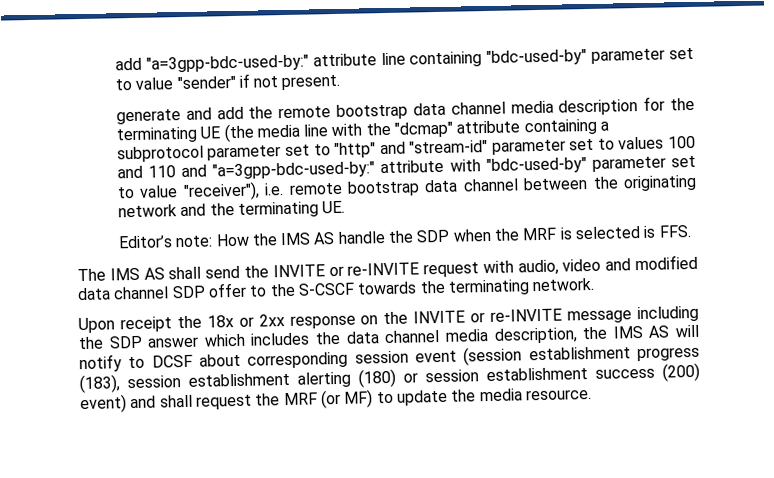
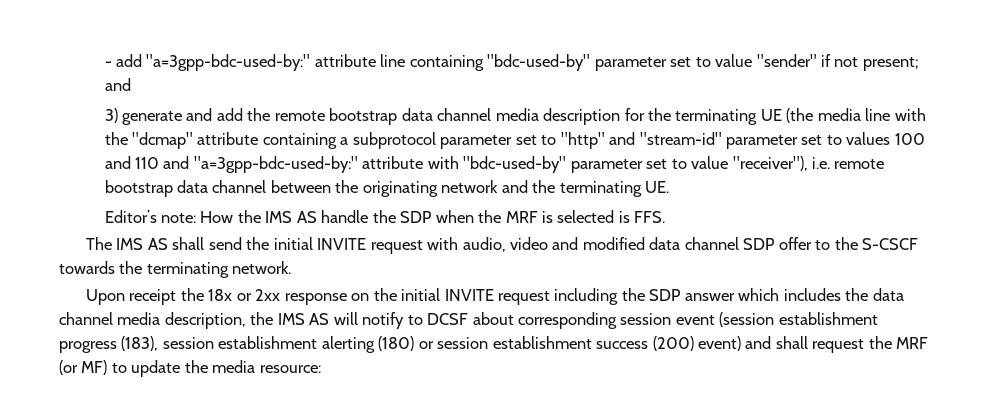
- add "a=3gpp-bdc-used-by:"
+ - add "a=3gpp-bdc-used-by:"
- attribute line containing "bdc-used-by" parameter set to value "sender" if not present.
- generate and add the remote bootstrap data channel media description for the terminating UE (the media line with the "dcmap" attribute containing a subprotocol parameter set to "http" and "stream-id" parameter set to values 100 and 110 and "a=3gpp-bdc-used-by:"
+ attribute line containing "bdc-used-by" parameter set to value "sender" if not present; and
+ 3) generate and add the remote bootstrap data channel media description for the terminating UE (the media line with the "dcmap" attribute containing a subprotocol parameter set to "http" and "stream-id" parameter set to values 100 and 110 and "a=3gpp-bdc-used-by:"
- The IMS AS shall send the INVITE or re-INVITE request with audio, video and modified data channel SDP offer to the S-CSCF towards the terminating network.
+ The IMS AS shall send the initial INVITE request with audio, video and modified data channel SDP offer to the S-CSCF towards the terminating network.
- Upon receipt the 18x or 2xx response on the INVITE or re-INVITE message including the SDP answer which includes the data channel media description, the IMS AS will notify to DCSF about corresponding session event (session establishment progress (183), session establishment alerting (180) or session establishment success (200) event) and shall request the MRF (or MF) to update the media resource.
+ Upon receipt the 18x or 2xx response on the initial INVITE request including the SDP answer which includes the data channel media description, the IMS AS will notify to DCSF about corresponding session event (session establishment progress (183), session establishment alerting (180) or session establishment success (200) event) and shall request the MRF (or MF) to update the media resource:

